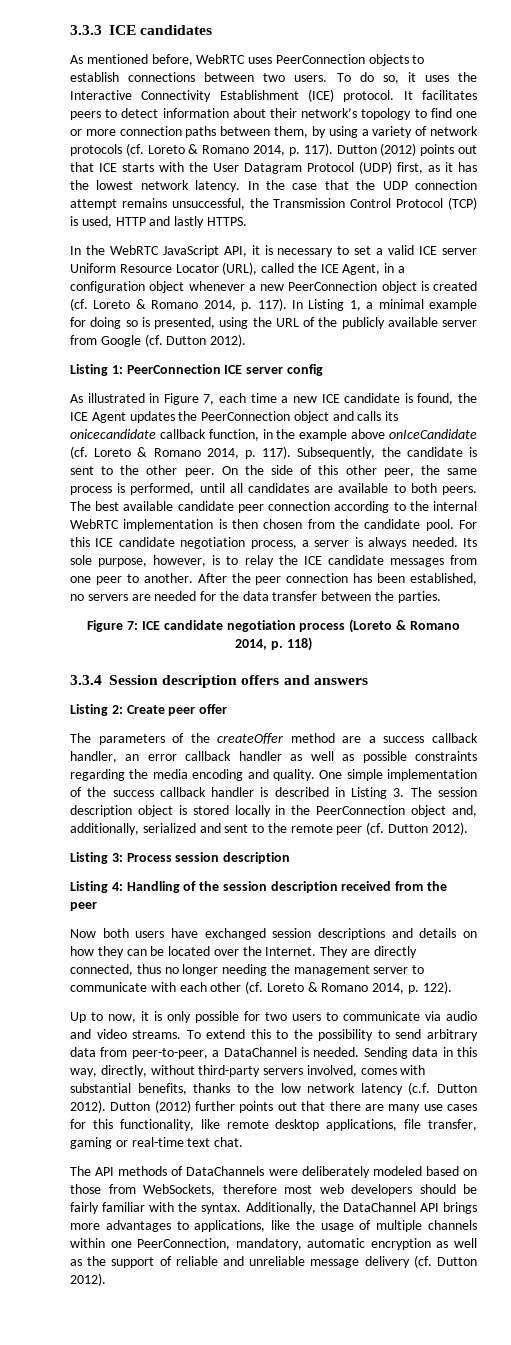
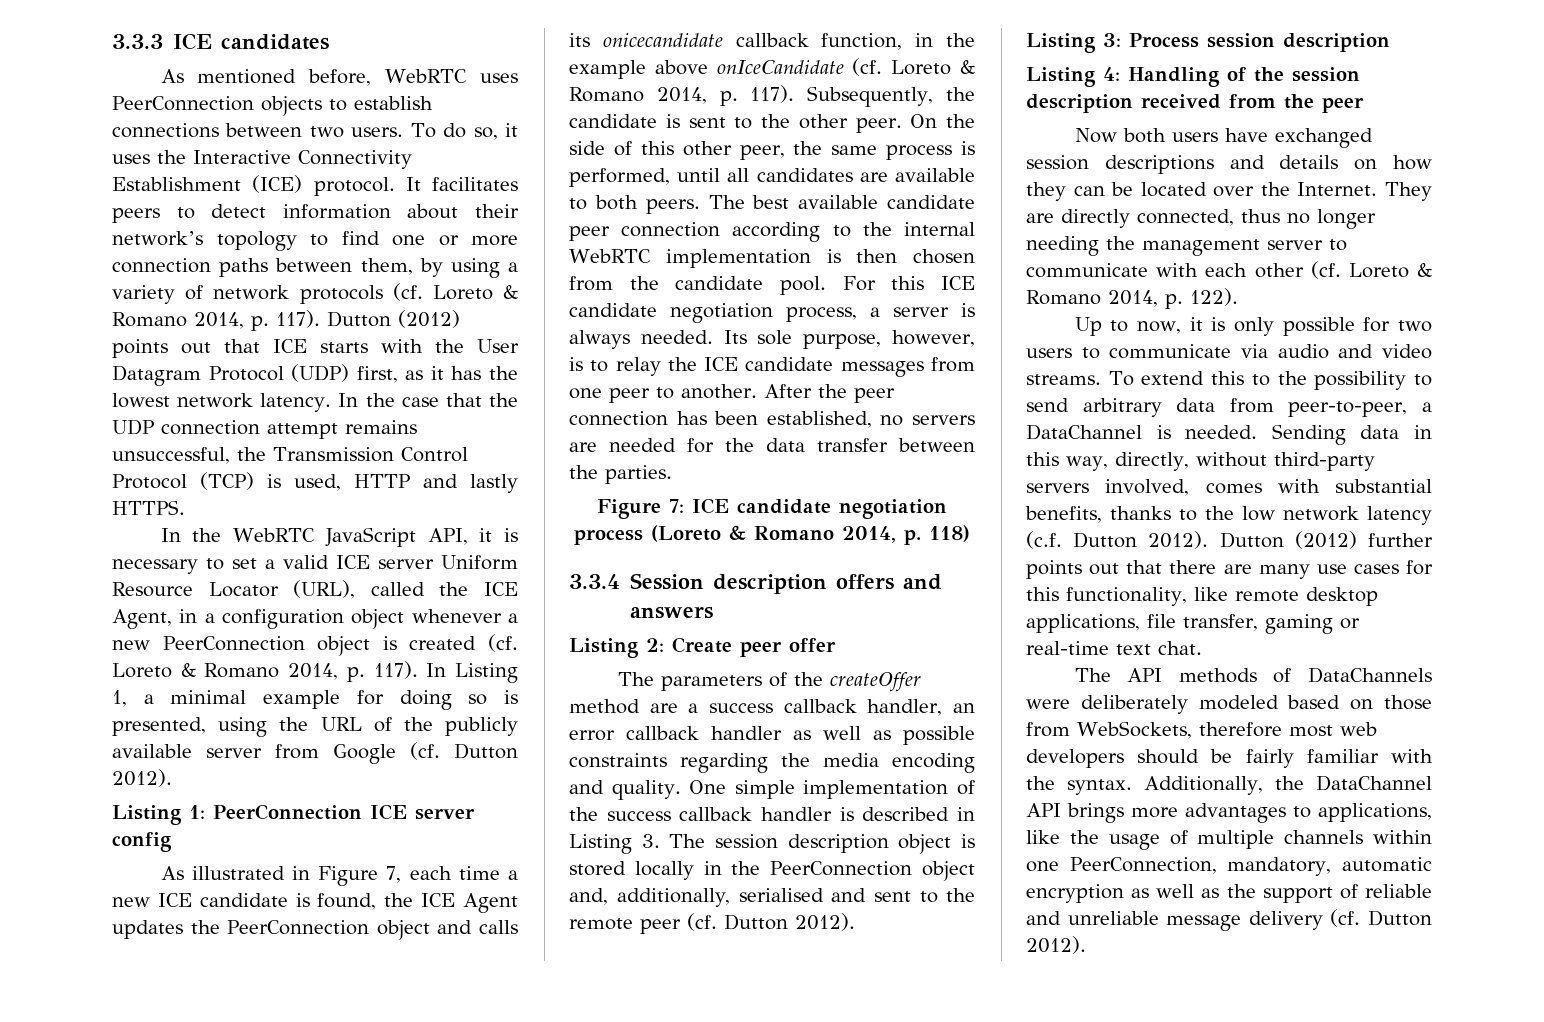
- One simple implementation of the success callback handler is described in Listing 3. The session description object is stored locally in the PeerConnection object and, additionally, serialized and sent to the remote peer (cf. Dutton 2012).
+ One simple implementation of the success callback handler is described in Listing 3. The session description object is stored locally in the PeerConnection object and, additionally, serialised and sent to the remote peer (cf. Dutton 2012).

